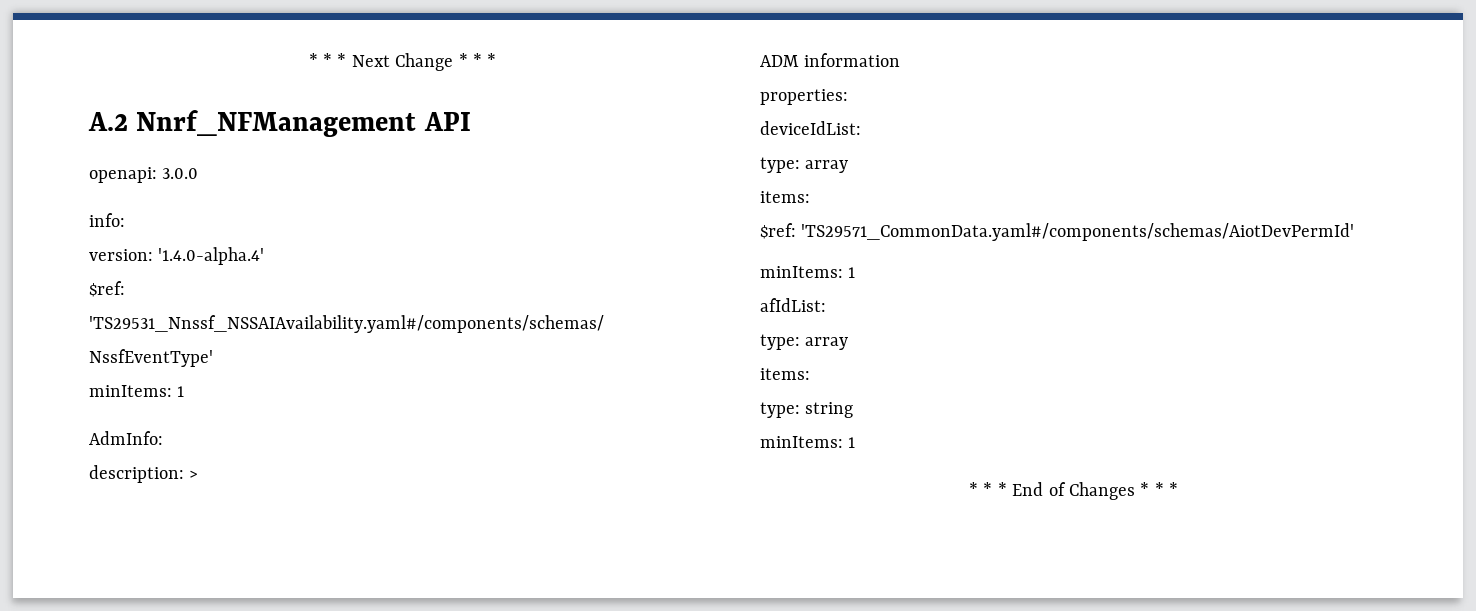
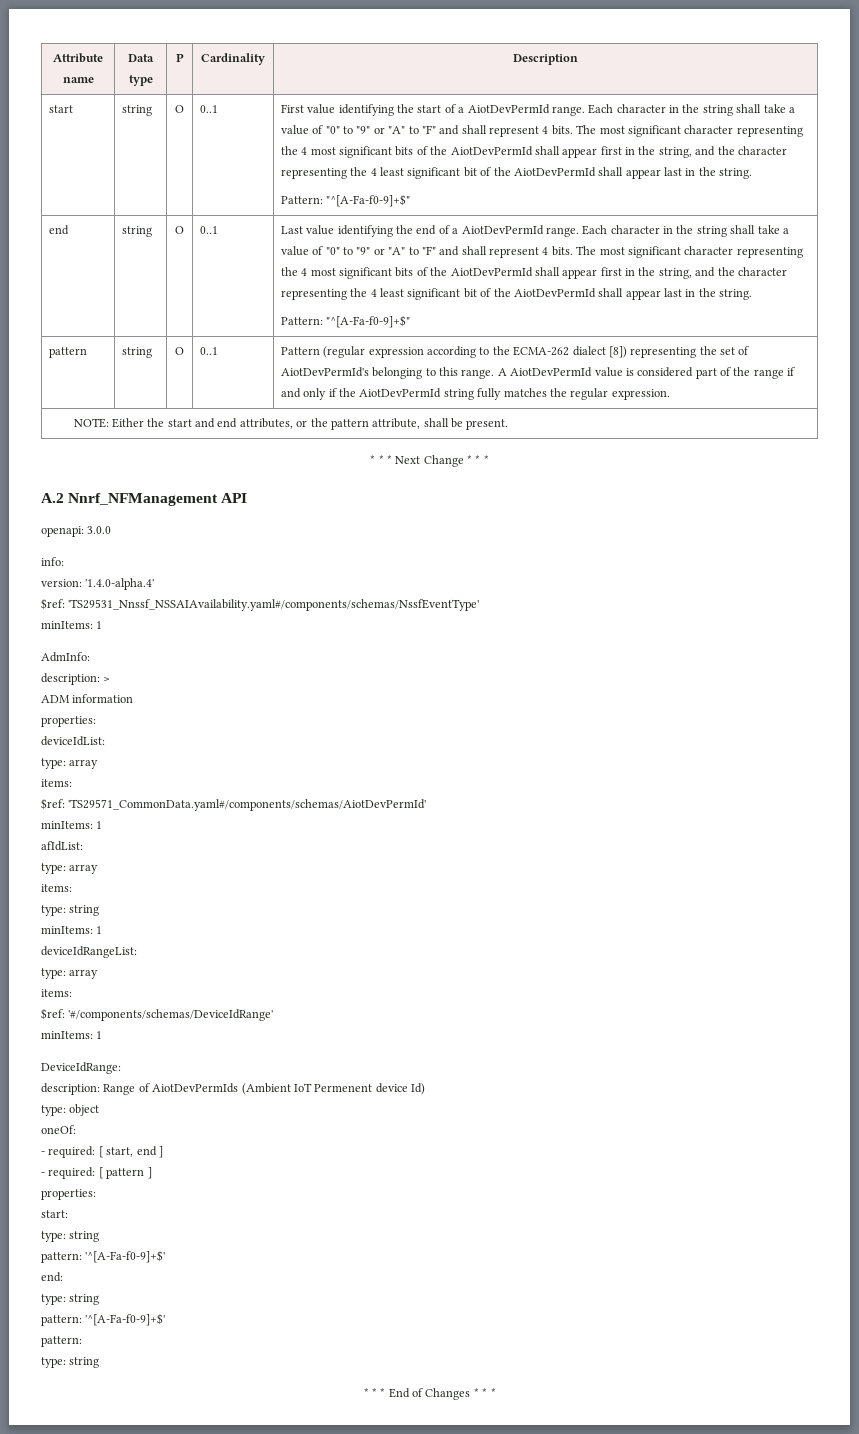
+ Attribute name | Data type | P | Cardinality | Description
+ start | string | O | 0..1 | First value identifying the start of a AiotDevPermId range. Each character in the string shall take a value of "0" to "9" or "A" to "F" and shall represent 4 bits. The most significant character representing the 4 most significant bits of the AiotDevPermId shall appear first in the string, and the character representing the 4 least significant bit of the AiotDevPermId shall appear last in the string.
+ Pattern: "^[A-Fa-f0-9]+$"
+ end | string | O | 0..1 | Last value identifying the end of a AiotDevPermId range. Each character in the string shall take a value of "0" to "9" or "A" to "F" and shall represent 4 bits. The most significant character representing the 4 most significant bits of the AiotDevPermId shall appear first in the string, and the character representing the 4 least significant bit of the AiotDevPermId shall appear last in the string.
+ Pattern: "^[A-Fa-f0-9]+$"
+ pattern | string | O | 0..1 | Pattern (regular expression according to the ECMA-262 dialect [8]) representing the set of AiotDevPermId's belonging to this range. A AiotDevPermId value is considered part of the range if and only if the AiotDevPermId string fully matches the regular expression.
+ NOTE: Either the start and end attributes, or the pattern attribute, shall be present.
+ deviceIdRangeList:
+ type: array
+ items:
+ $ref: '#/components/schemas/DeviceIdRange'
+ minItems: 1
+ DeviceIdRange:
+ description: Range of AiotDevPermIds (Ambient IoT Permenent device Id)
+ type: object
+ oneOf:
+ - required: [ start, end ]
+ - required: [ pattern ]
+ properties:
+ start:
+ type: string
+ pattern: '^[A-Fa-f0-9]+$'
+ end:
+ type: string
+ pattern: '^[A-Fa-f0-9]+$'
+ pattern:
+ type: string

